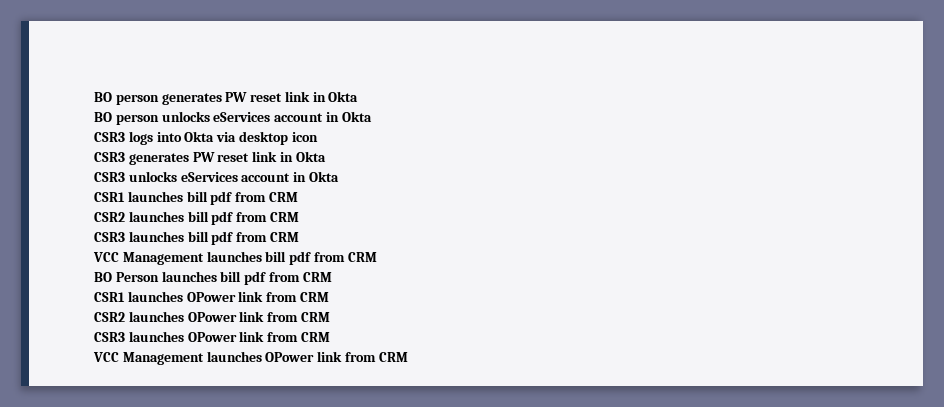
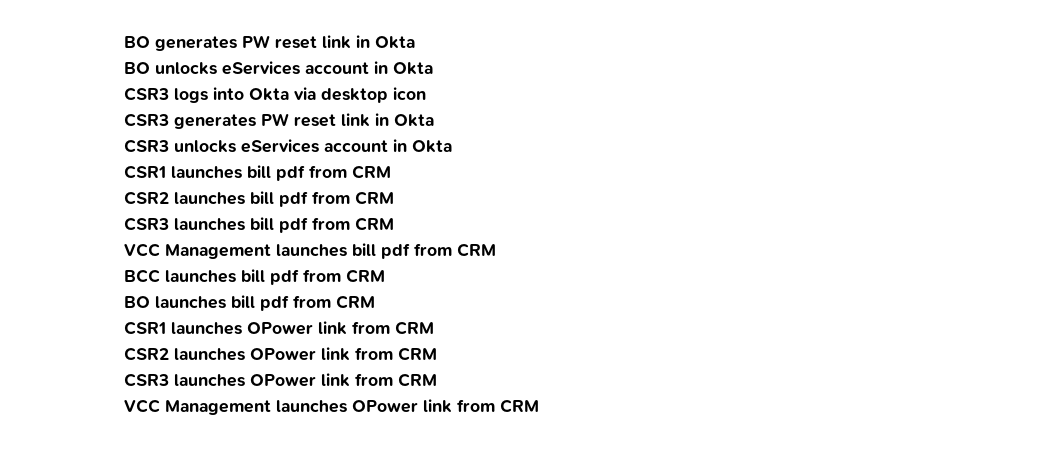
- BO person generates PW reset link in Okta
+ BO generates PW reset link in Okta
- BO person unlocks eServices account in Okta
+ BO unlocks eServices account in Okta
- BO Person launches bill pdf from CRM
+ BCC launches bill pdf from CRM
+ BO launches bill pdf from CRM

